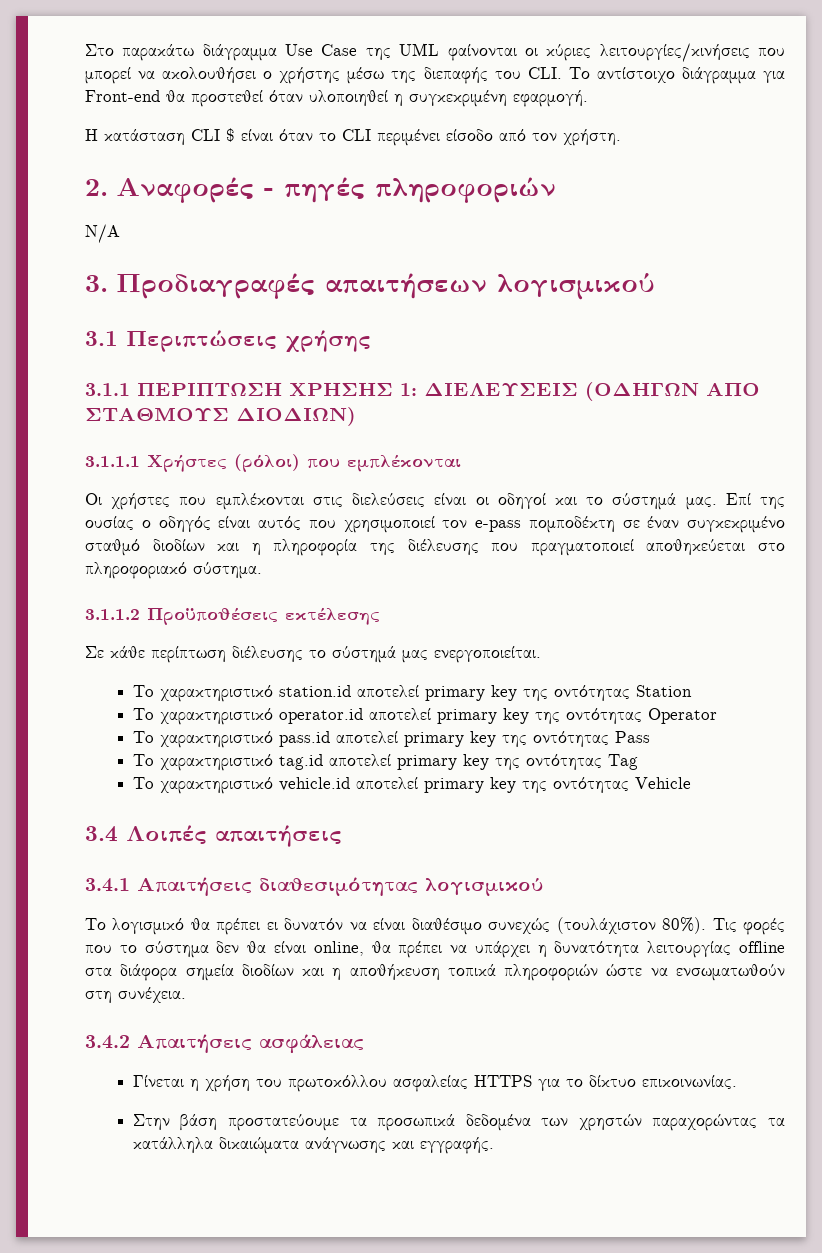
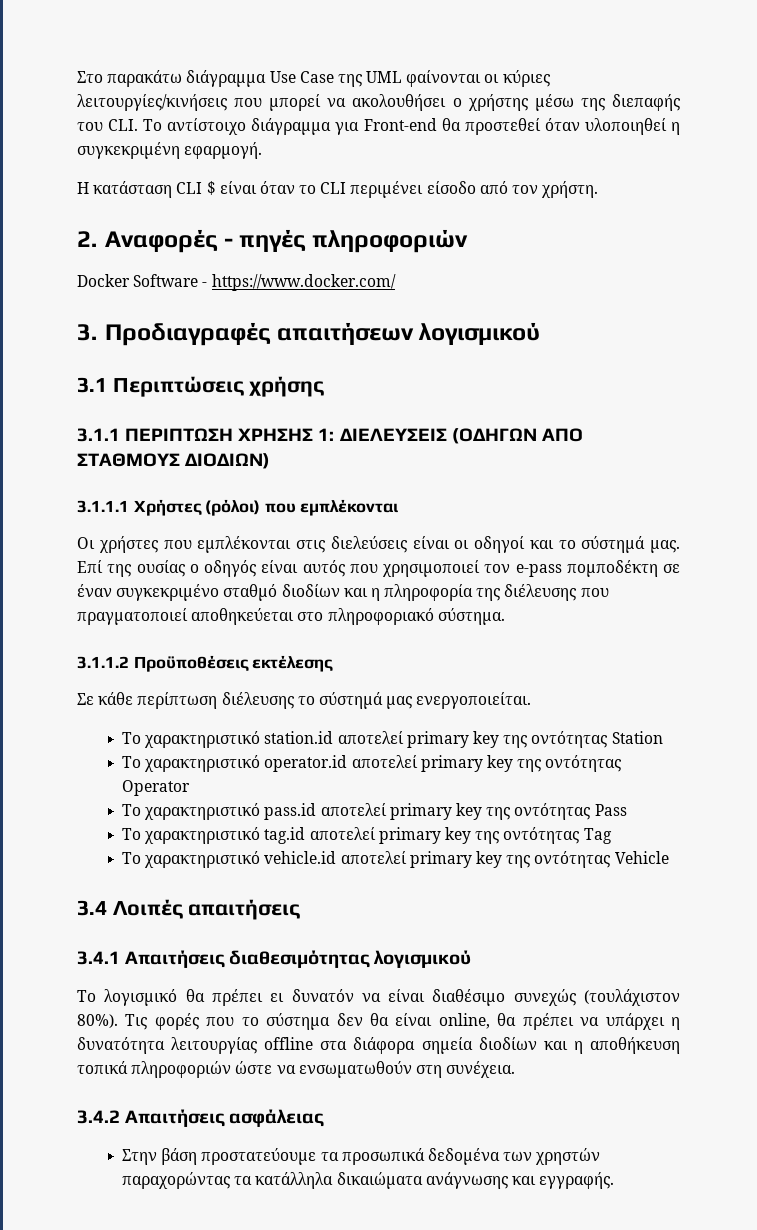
- Ν/Α
+ Docker Software - https://www.docker.com/
- Γίνεται η χρήση του πρωτοκόλλου ασφαλείας HTTPS για το δίκτυο επικοινωνίας.

